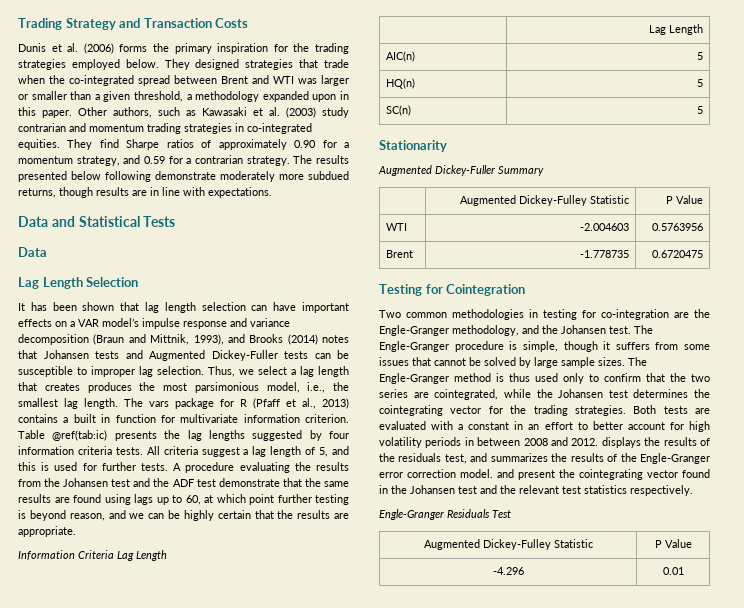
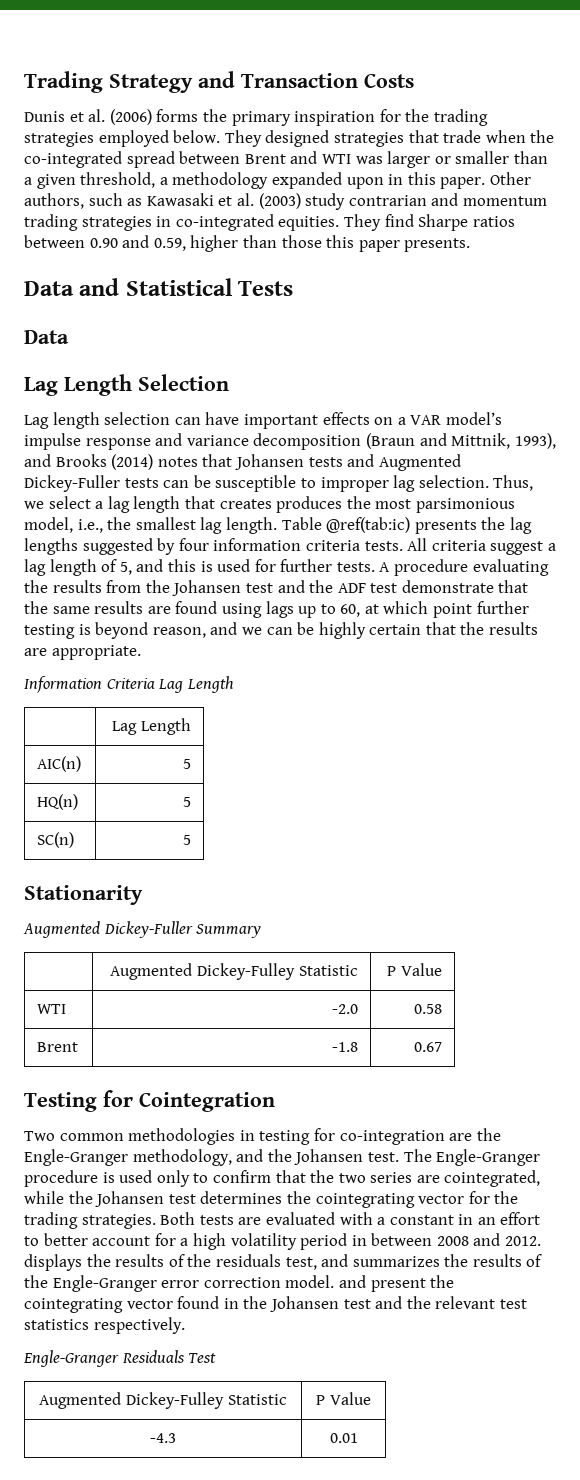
- They find Sharpe ratios of approximately 0.90 for a momentum strategy, and 0.59 for a contrarian strategy. The results presented below following demonstrate moderately more subdued returns, though results are in line with expectations.
+ They find Sharpe ratios between 0.90 and 0.59, higher than those this paper presents.
- It has been shown that lag length selection can have important effects on a VAR model’s impulse response and variance decomposition (Braun and Mittnik, 1993), and Brooks (2014) notes that Johansen tests and Augmented Dickey-Fuller tests can be susceptible to improper lag selection.
+ Lag length selection can have important effects on a VAR model’s impulse response and variance decomposition (Braun and Mittnik, 1993), and Brooks (2014) notes that Johansen tests and Augmented Dickey-Fuller tests can be susceptible to improper lag selection.
- The vars package for R (Pfaff et al., 2013) contains a built in function for multivariate information criterion.
- WTI | -2.004603 | 0.5763956
+ WTI | -2.0 | 0.58
- Brent | -1.778735 | 0.6720475
+ Brent | -1.8 | 0.67
- The Engle-Granger procedure is simple, though it suffers from some issues that cannot be solved by large sample sizes. The Engle-Granger method is thus used only to confirm that the two series are cointegrated, while the Johansen test determines the cointegrating vector for the trading strategies.
+ The Engle-Granger procedure is used only to confirm that the two series are cointegrated, while the Johansen test determines the cointegrating vector for the trading strategies.
- Both tests are evaluated with a constant in an effort to better account for high volatility periods in between 2008 and 2012. displays the results of the residuals test, and summarizes the results of the Engle-Granger error correction model. and present the cointegrating vector found in the Johansen test and the relevant test statistics respectively.
+ Both tests are evaluated with a constant in an effort to better account for a high volatility period in between 2008 and 2012. displays the results of the residuals test, and summarizes the results of the Engle-Granger error correction model. and present the cointegrating vector found in the Johansen test and the relevant test statistics respectively.
- -4.296 | 0.01
+ -4.3 | 0.01

